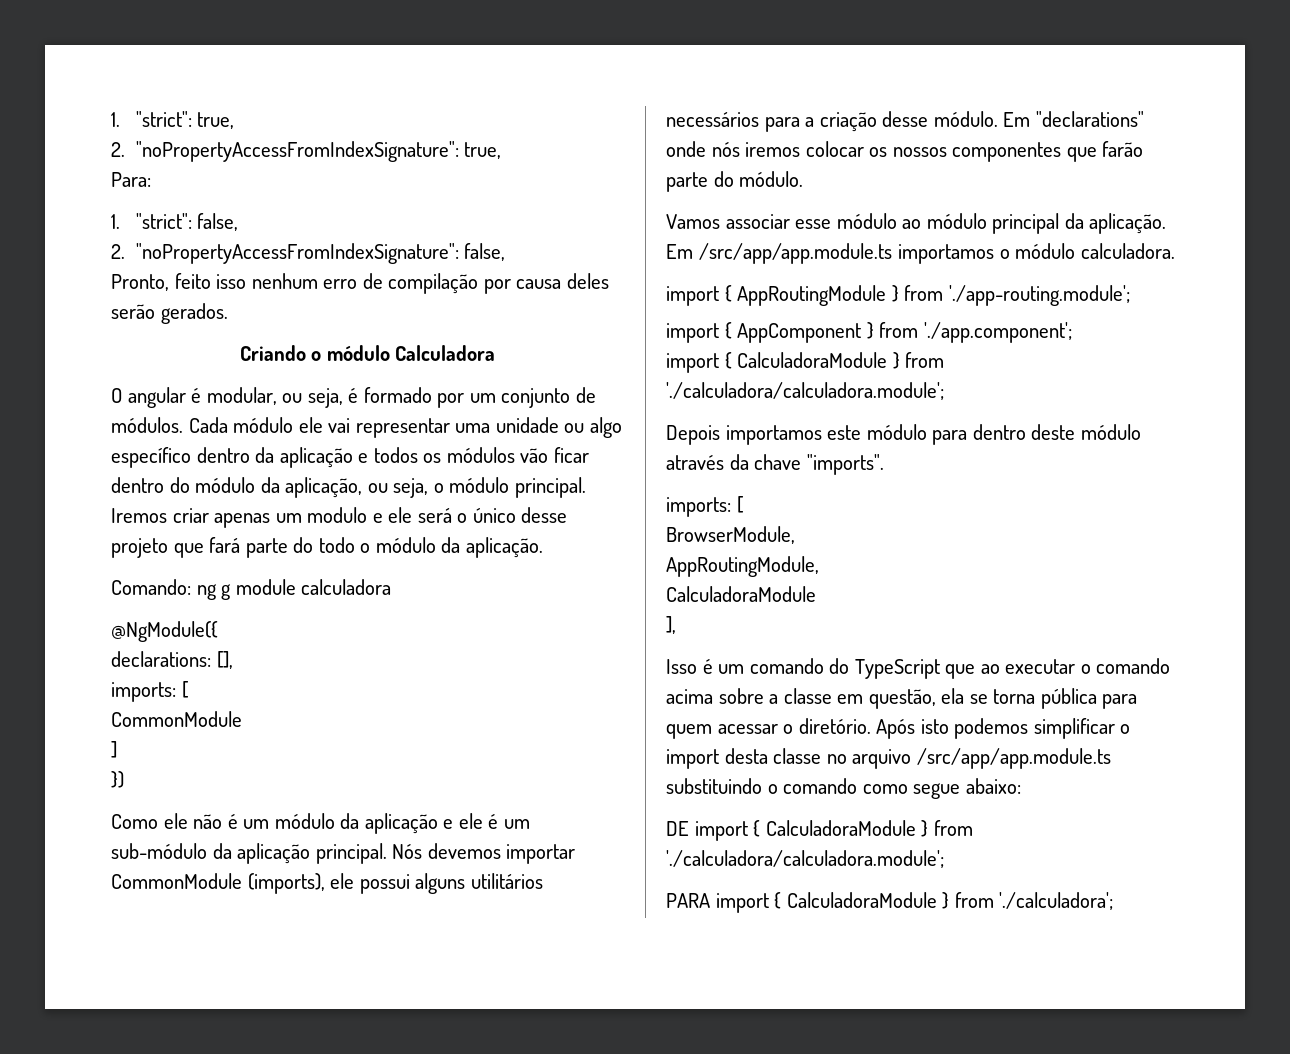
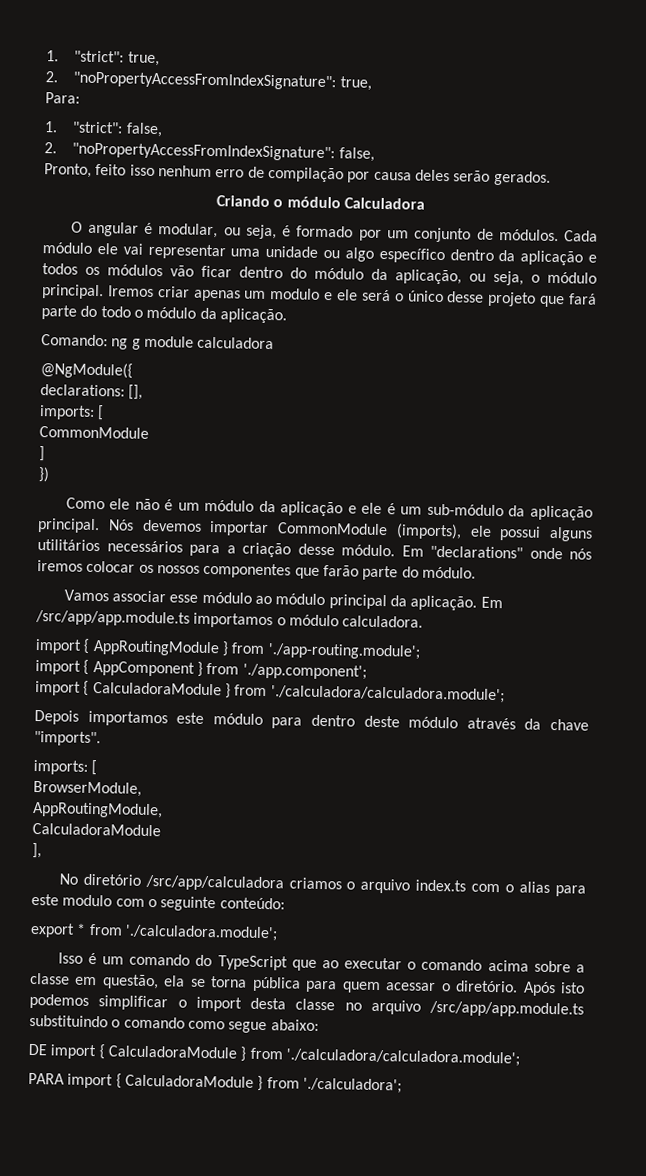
+ No diretório /src/app/calculadora criamos o arquivo index.ts com o alias para este modulo com o seguinte conteúdo:
+ export * from './calculadora.module';

